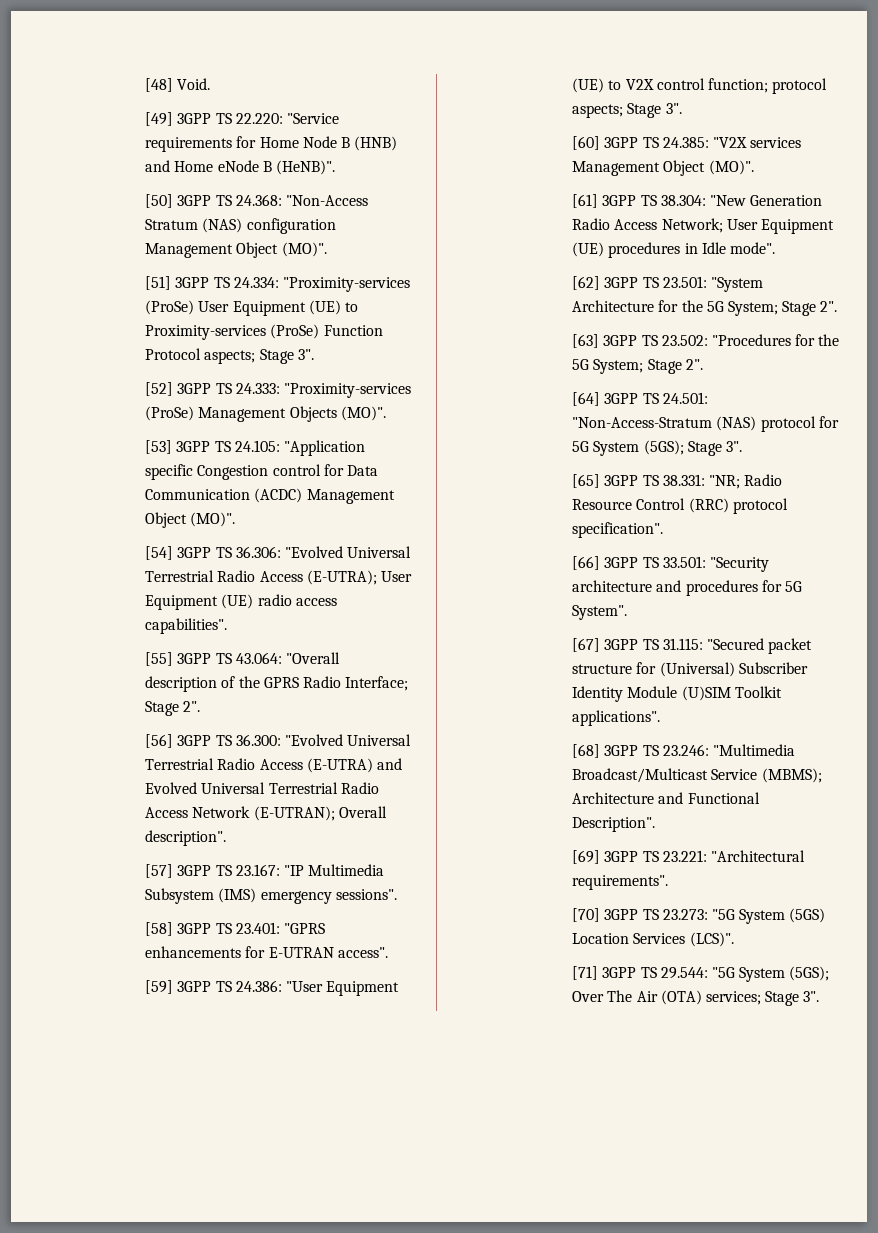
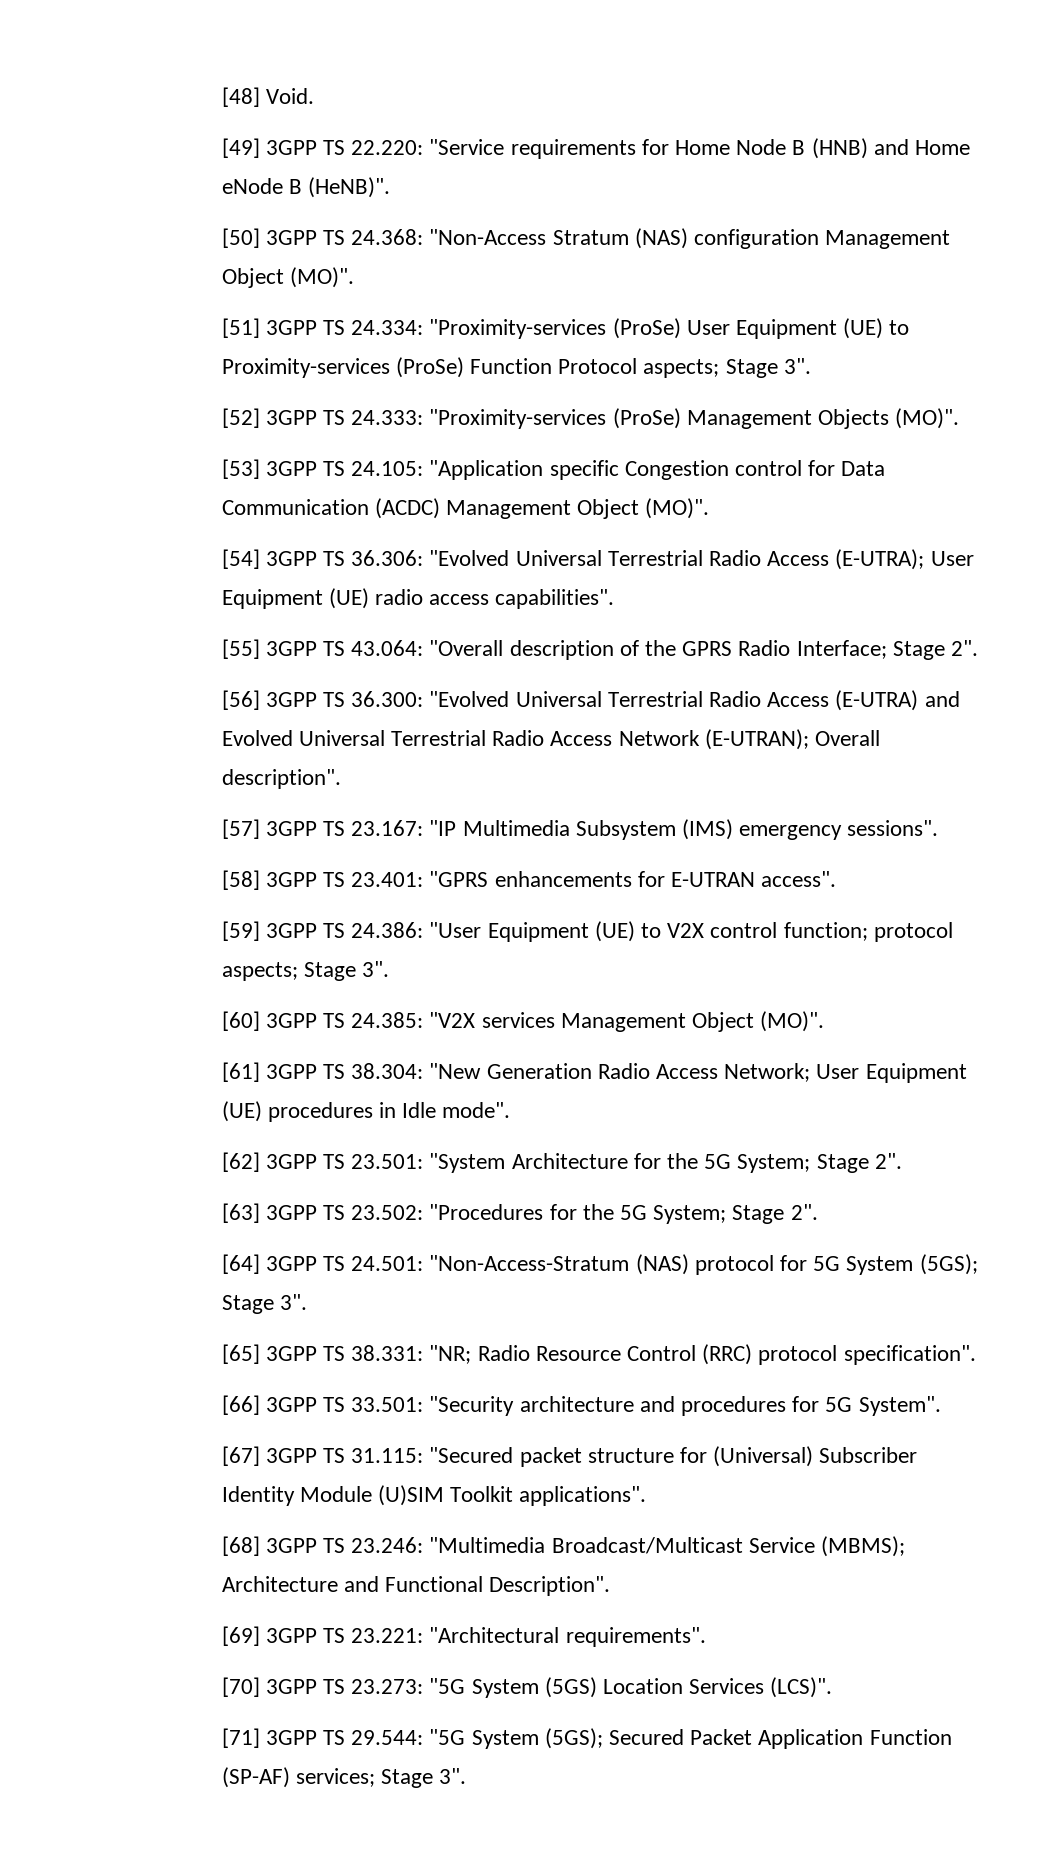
- [71] 3GPP TS 29.544: "5G System (5GS); Over The Air (OTA) services; Stage 3".
+ [71] 3GPP TS 29.544: "5G System (5GS); Secured Packet Application Function (SP-AF) services; Stage 3".

